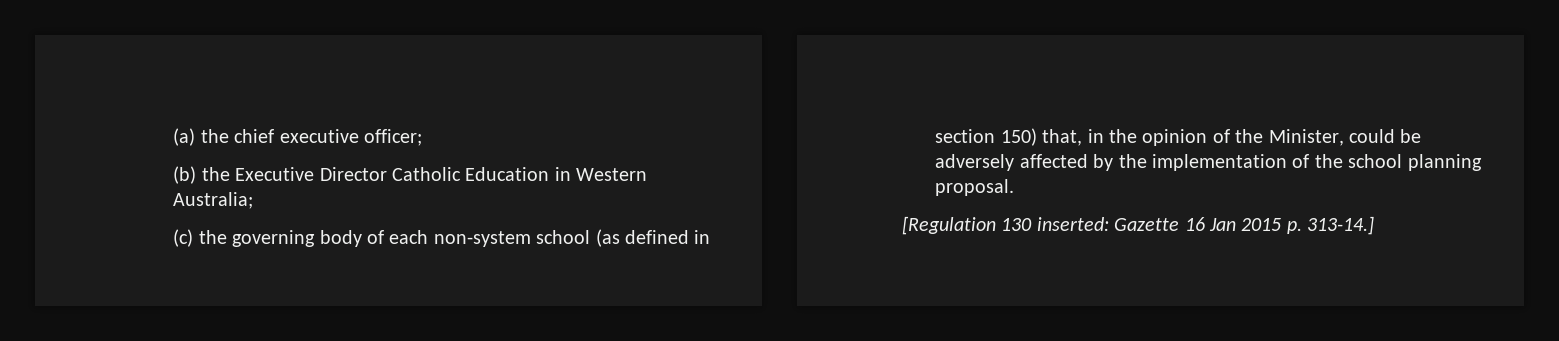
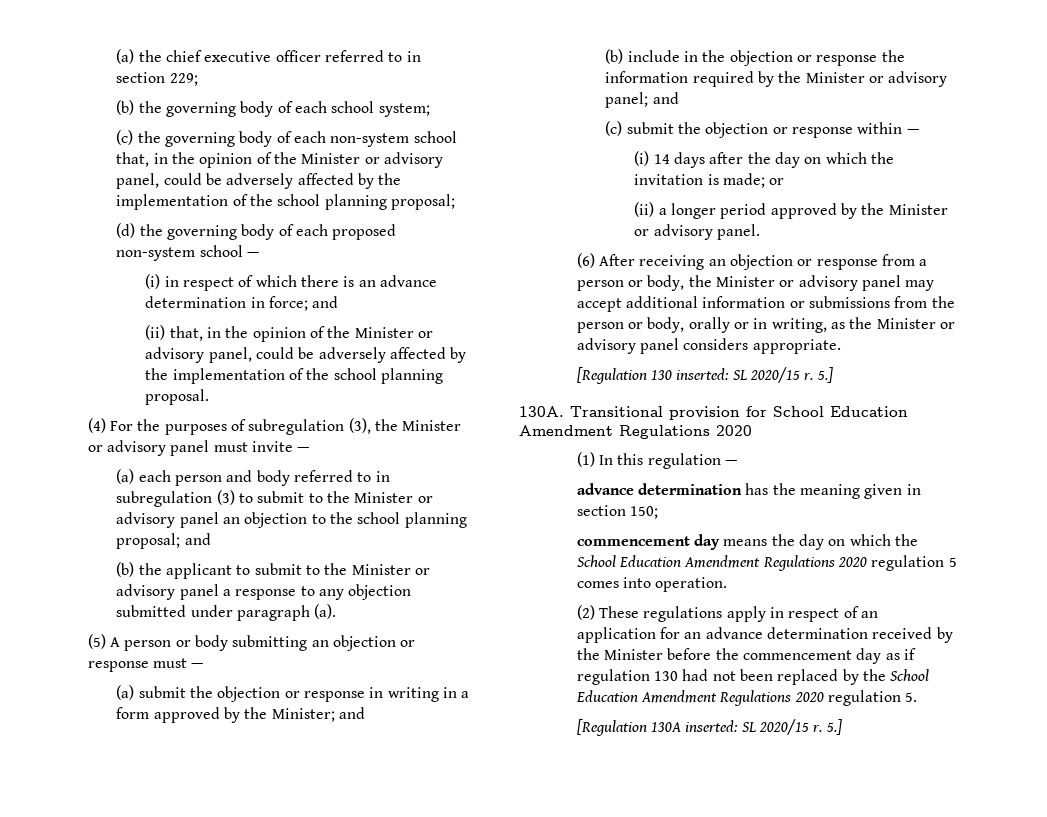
- (a) the chief executive officer;
- (b) the Executive Director Catholic Education in Western Australia;
+ (a) the chief executive officer referred to in section 229;
+ (b) the governing body of each school system;
- (c) the governing body of each non-system school (as defined in section 150) that, in the opinion of the Minister, could be adversely affected by the implementation of the school planning proposal.
+ (c) the governing body of each non-system school that, in the opinion of the Minister or advisory panel, could be adversely affected by the implementation of the school planning proposal;
+ (d) the governing body of each proposed non-system school —
+ (i) in respect of which there is an advance determination in force; and
+ (ii) that, in the opinion of the Minister or advisory panel, could be adversely affected by the implementation of the school planning proposal.
- [Regulation 130 inserted: Gazette 16 Jan 2015 p. 313-14.]
+ (4) For the purposes of subregulation (3), the Minister or advisory panel must invite —
+ (a) each person and body referred to in subregulation (3) to submit to the Minister or advisory panel an objection to the school planning proposal; and
+ (b) the applicant to submit to the Minister or advisory panel a response to any objection submitted under paragraph (a).
+ (5) A person or body submitting an objection or response must —
+ (a) submit the objection or response in writing in a form approved by the Minister; and
+ (b) include in the objection or response the information required by the Minister or advisory panel; and
+ (c) submit the objection or response within —
+ (i) 14 days after the day on which the invitation is made; or
+ (ii) a longer period approved by the Minister or advisory panel.
+ (6) After receiving an objection or response from a person or body, the Minister or advisory panel may accept additional information or submissions from the person or body, orally or in writing, as the Minister or advisory panel considers appropriate.
+ [Regulation 130 inserted: SL 2020/15 r. 5.]
+ 130A. Transitional provision for School Education Amendment Regulations 2020
+ (1) In this regulation —
+ advance determination has the meaning given in section 150;
+ commencement day means the day on which the School Education Amendment Regulations 2020 regulation 5 comes into operation.
+ (2) These regulations apply in respect of an application for an advance determination received by the Minister before the commencement day as if regulation 130 had not been replaced by the School Education Amendment Regulations 2020 regulation 5.
+ [Regulation 130A inserted: SL 2020/15 r. 5.]

